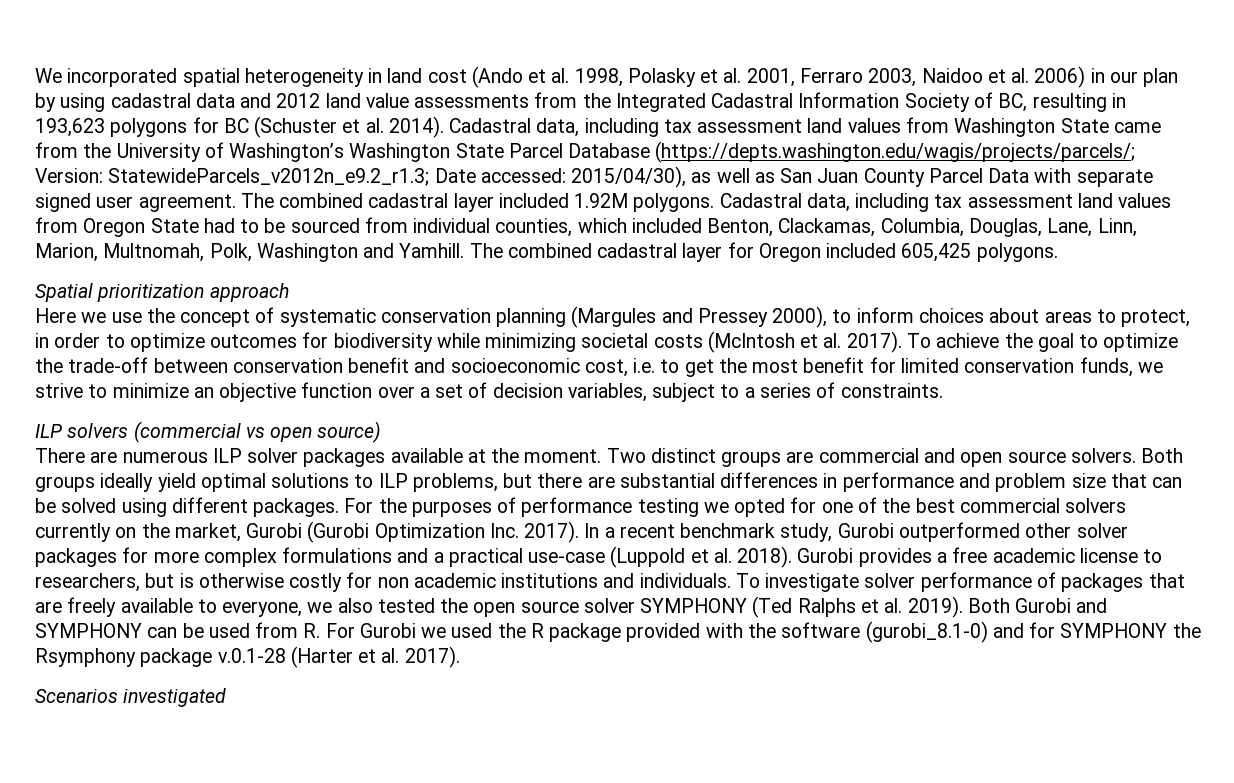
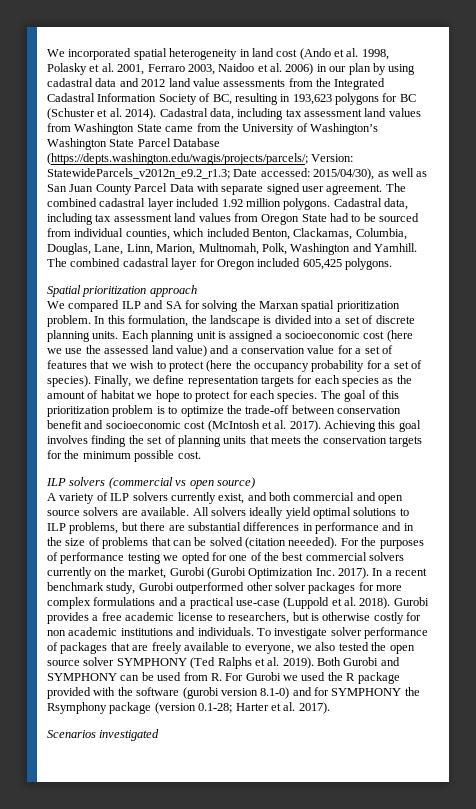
- The combined cadastral layer included 1.92M polygons.
+ The combined cadastral layer included 1.92 million polygons.
- Here we use the concept of systematic conservation planning (Margules and Pressey 2000), to inform choices about areas to protect, in order to optimize outcomes for biodiversity while minimizing societal costs (McIntosh et al. 2017). To achieve the goal to optimize the trade-off between conservation benefit and socioeconomic cost, i.e. to get the most benefit for limited conservation funds, we strive to minimize an objective function over a set of decision variables, subject to a series of constraints.
+ We compared ILP and SA for solving the Marxan spatial prioritization problem. In this formulation, the landscape is divided into a set of discrete planning units. Each planning unit is assigned a socioeconomic cost (here we use the assessed land value) and a conservation value for a set of features that we wish to protect (here the occupancy probability for a set of species). Finally, we define representation targets for each species as the amount of habitat we hope to protect for each species. The goal of this prioritization problem is to optimize the trade-off between conservation benefit and socioeconomic cost (McIntosh et al. 2017). Achieving this goal involves finding the set of planning units that meets the conservation targets for the minimum possible cost.
- There are numerous ILP solver packages available at the moment. Two distinct groups are commercial and open source solvers. Both groups ideally yield optimal solutions to ILP problems, but there are substantial differences in performance and problem size that can be solved using different packages.
+ A variety of ILP solvers currently exist, and both commercial and open source solvers are available. All solvers ideally yield optimal solutions to ILP problems, but there are substantial differences in performance and in the size of problems that can be solved (citation neeeded).
- Both Gurobi and SYMPHONY can be used from R. For Gurobi we used the R package provided with the software (gurobi_8.1-0) and for SYMPHONY the Rsymphony package v.0.1-28 (Harter et al. 2017).
+ Both Gurobi and SYMPHONY can be used from R. For Gurobi we used the R package provided with the software (gurobi version 8.1-0) and for SYMPHONY the Rsymphony package (version 0.1-28; Harter et al. 2017).

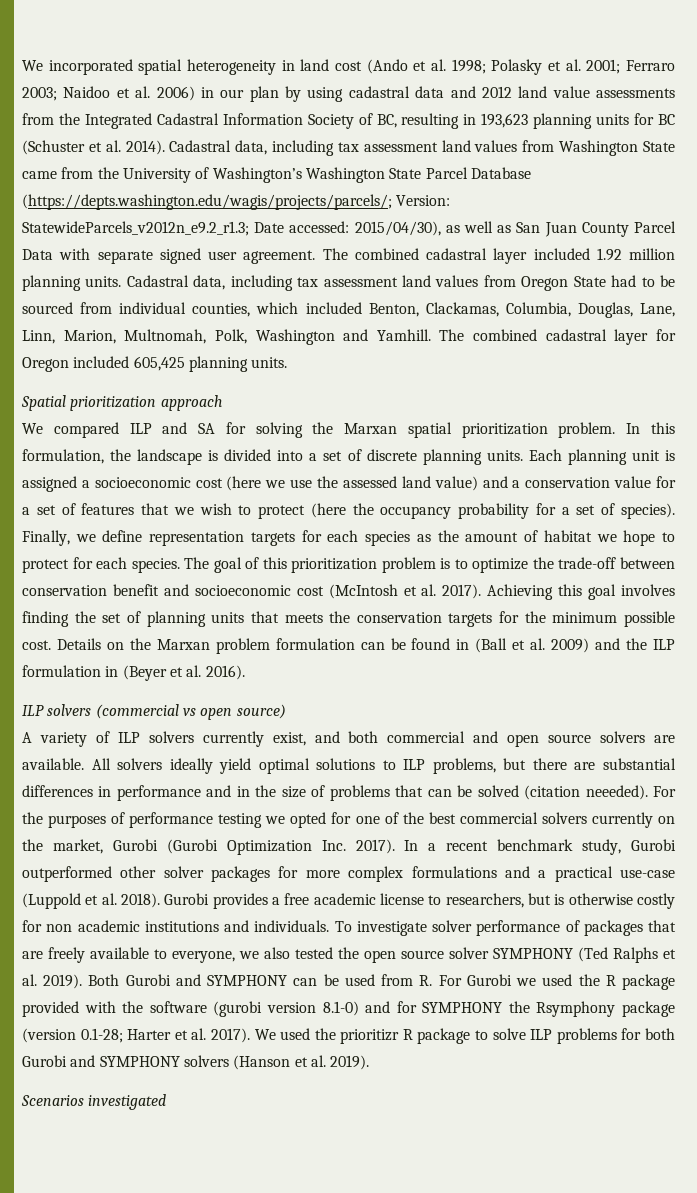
- We incorporated spatial heterogeneity in land cost (Ando et al. 1998, Polasky et al. 2001, Ferraro 2003, Naidoo et al. 2006) in our plan by using cadastral data and 2012 land value assessments from the Integrated Cadastral Information Society of BC, resulting in 193,623 polygons for BC (Schuster et al. 2014).
+ We incorporated spatial heterogeneity in land cost (Ando et al. 1998; Polasky et al. 2001; Ferraro 2003; Naidoo et al. 2006) in our plan by using cadastral data and 2012 land value assessments from the Integrated Cadastral Information Society of BC, resulting in 193,623 planning units for BC (Schuster et al. 2014).
- The combined cadastral layer included 1.92 million polygons.
+ The combined cadastral layer included 1.92 million planning units.
- The combined cadastral layer for Oregon included 605,425 polygons.
+ The combined cadastral layer for Oregon included 605,425 planning units.
+ Details on the Marxan problem formulation can be found in (Ball et al. 2009) and the ILP formulation in (Beyer et al. 2016).
+ We used the prioritizr R package to solve ILP problems for both Gurobi and SYMPHONY solvers (Hanson et al. 2019).

